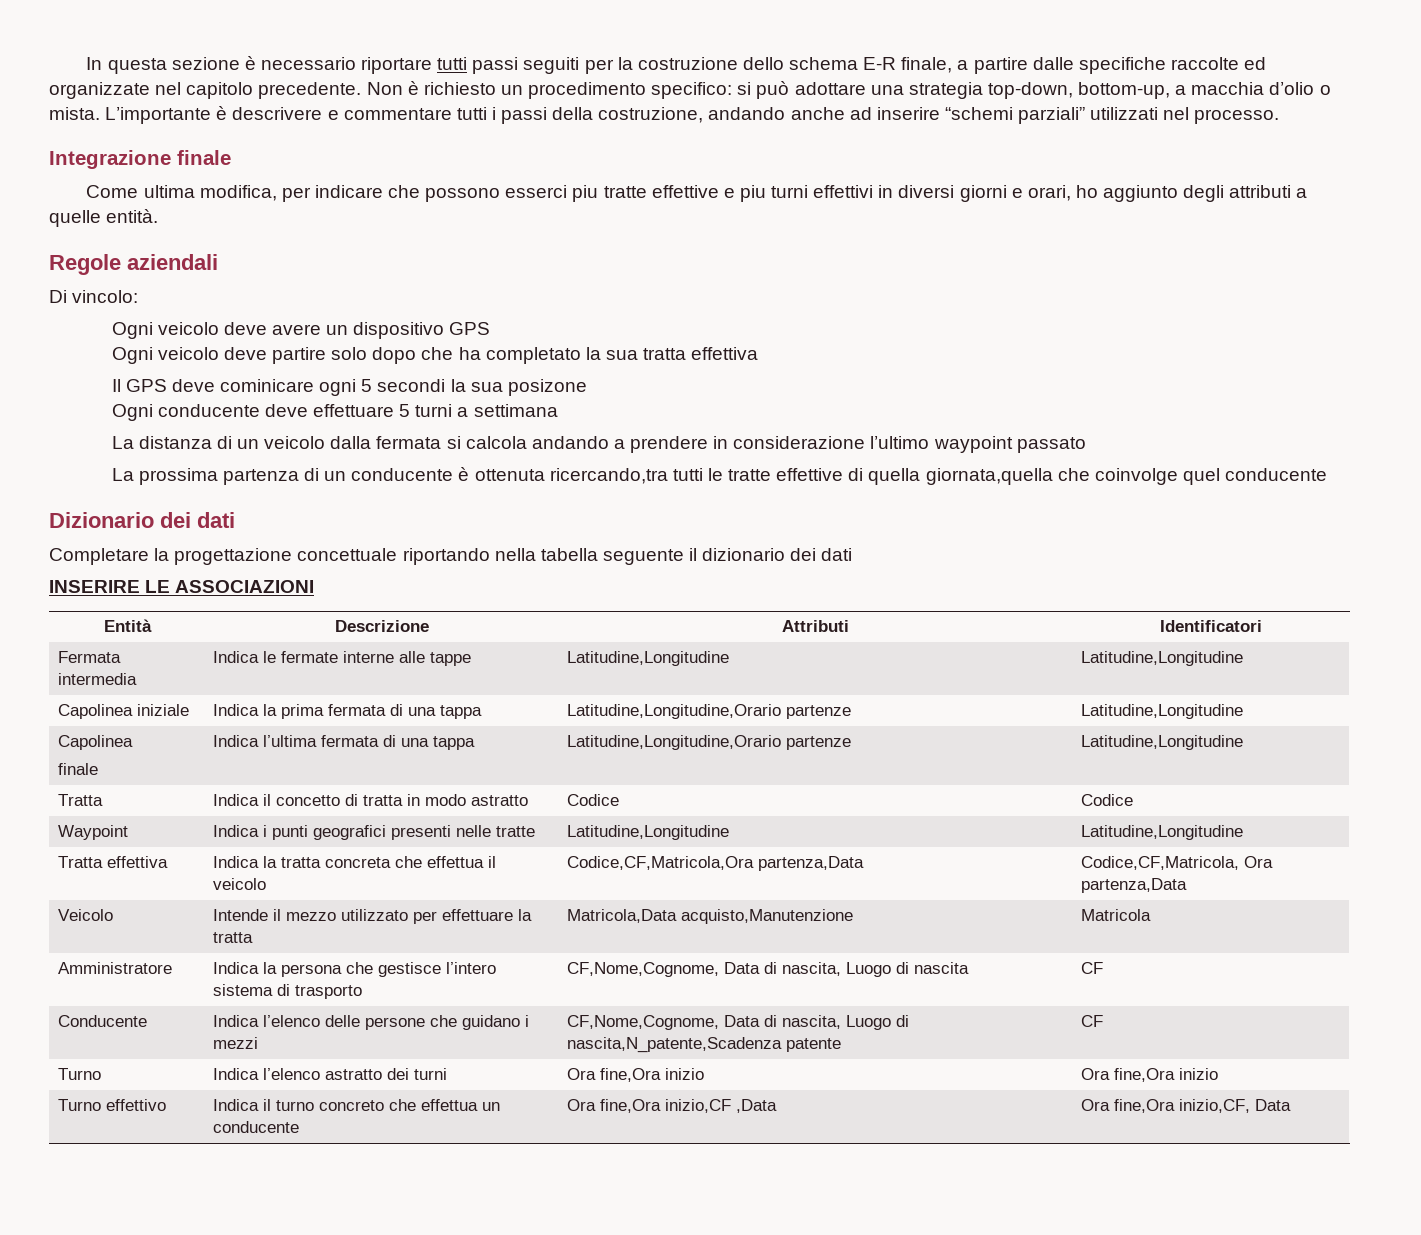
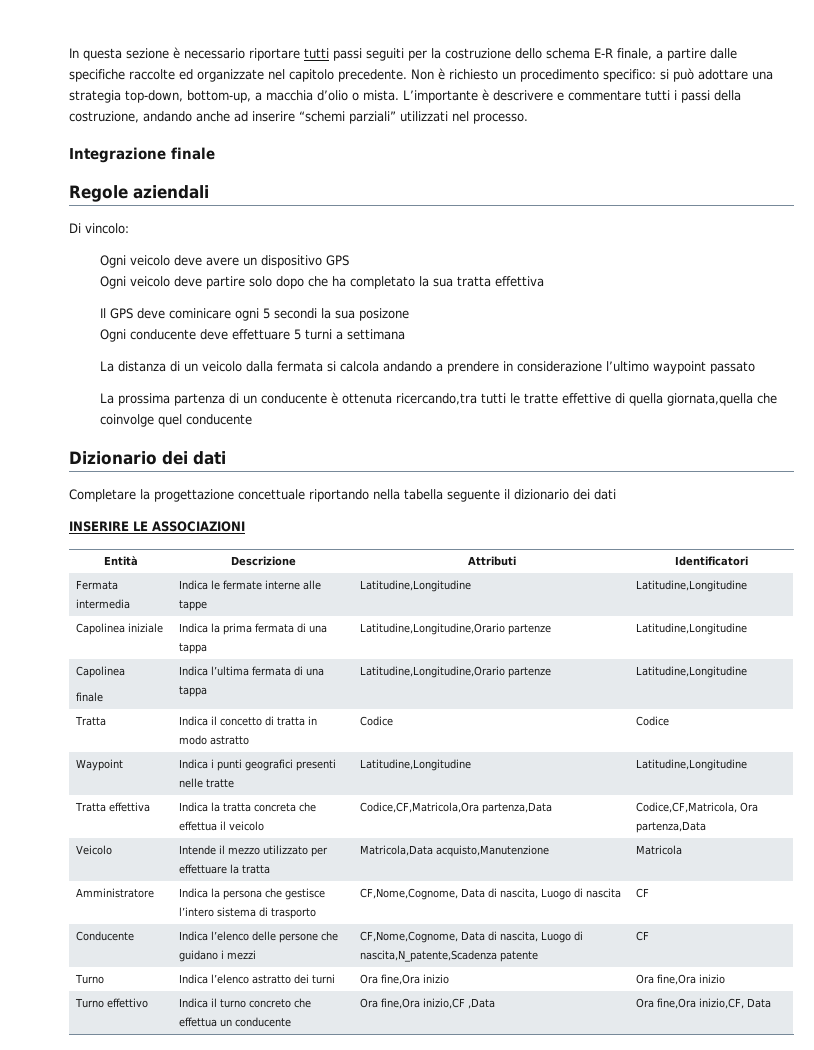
- Come ultima modifica, per indicare che possono esserci piu tratte effettive e piu turni effettivi in diversi giorni e orari, ho aggiunto degli attributi a quelle entità.

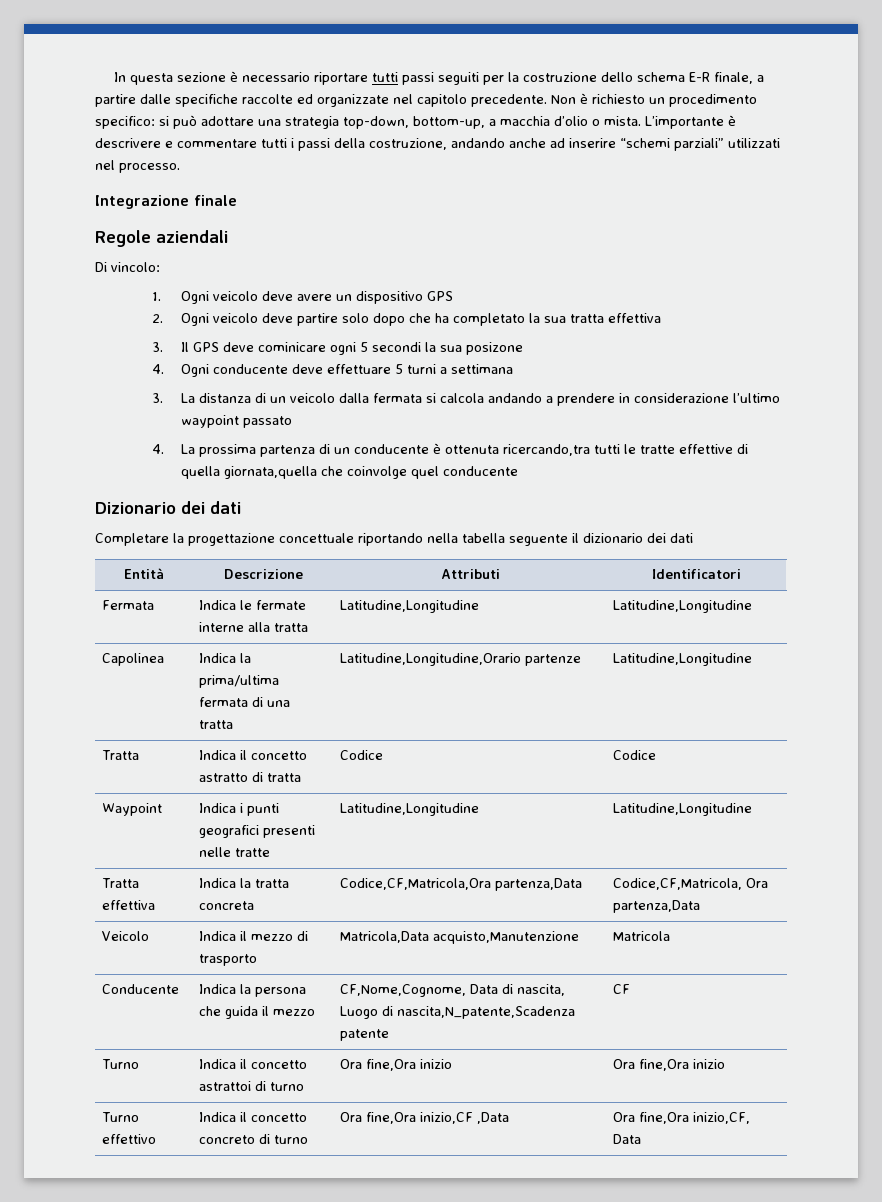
- Ogni veicolo deve avere un dispositivo GPS
+ 1. Ogni veicolo deve avere un dispositivo GPS
- Ogni veicolo deve partire solo dopo che ha completato la sua tratta effettiva
+ 2. Ogni veicolo deve partire solo dopo che ha completato la sua tratta effettiva
- Il GPS deve cominicare ogni 5 secondi la sua posizone
+ 3. Il GPS deve cominicare ogni 5 secondi la sua posizone
- Ogni conducente deve effettuare 5 turni a settimana
+ 4. Ogni conducente deve effettuare 5 turni a settimana
- La distanza di un veicolo dalla fermata si calcola andando a prendere in considerazione l’ultimo waypoint passato
+ 3. La distanza di un veicolo dalla fermata si calcola andando a prendere in considerazione l’ultimo waypoint passato
- La prossima partenza di un conducente è ottenuta ricercando,tra tutti le tratte effettive di quella giornata,quella che coinvolge quel conducente
+ 4. La prossima partenza di un conducente è ottenuta ricercando,tra tutti le tratte effettive di quella giornata,quella che coinvolge quel conducente
- INSERIRE LE ASSOCIAZIONI
- Fermata intermedia | Indica le fermate interne alle tappe | Latitudine,Longitudine | Latitudine,Longitudine
+ Fermata | Indica le fermate interne alla tratta | Latitudine,Longitudine | Latitudine,Longitudine
- Capolinea iniziale | Indica la prima fermata di una tappa | Latitudine,Longitudine,Orario partenze | Latitudine,Longitudine
- Capolinea
- finale | Indica l’ultima fermata di una tappa | Latitudine,Longitudine,Orario partenze | Latitudine,Longitudine
+ Capolinea | Indica la prima/ultima fermata di una tratta | Latitudine,Longitudine,Orario partenze | Latitudine,Longitudine
- Tratta | Indica il concetto di tratta in modo astratto | Codice | Codice
+ Tratta | Indica il concetto astratto di tratta | Codice | Codice
- Tratta effettiva | Indica la tratta concreta che effettua il veicolo | Codice,CF,Matricola,Ora partenza,Data | Codice,CF,Matricola, Ora partenza,Data
+ Tratta effettiva | Indica la tratta concreta | Codice,CF,Matricola,Ora partenza,Data | Codice,CF,Matricola, Ora partenza,Data
- Veicolo | Intende il mezzo utilizzato per effettuare la tratta | Matricola,Data acquisto,Manutenzione | Matricola
+ Veicolo | Indica il mezzo di trasporto | Matricola,Data acquisto,Manutenzione | Matricola
- Amministratore | Indica la persona che gestisce l’intero sistema di trasporto | CF,Nome,Cognome, Data di nascita, Luogo di nascita | CF
- Conducente | Indica l’elenco delle persone che guidano i mezzi | CF,Nome,Cognome, Data di nascita, Luogo di nascita,N_patente,Scadenza patente | CF
+ Conducente | Indica la persona che guida il mezzo | CF,Nome,Cognome, Data di nascita, Luogo di nascita,N_patente,Scadenza patente | CF
- Turno | Indica l’elenco astratto dei turni | Ora fine,Ora inizio | Ora fine,Ora inizio
+ Turno | Indica il concetto astrattoi di turno | Ora fine,Ora inizio | Ora fine,Ora inizio
- Turno effettivo | Indica il turno concreto che effettua un conducente | Ora fine,Ora inizio,CF ,Data | Ora fine,Ora inizio,CF, Data
+ Turno effettivo | Indica il concetto concreto di turno | Ora fine,Ora inizio,CF ,Data | Ora fine,Ora inizio,CF, Data

